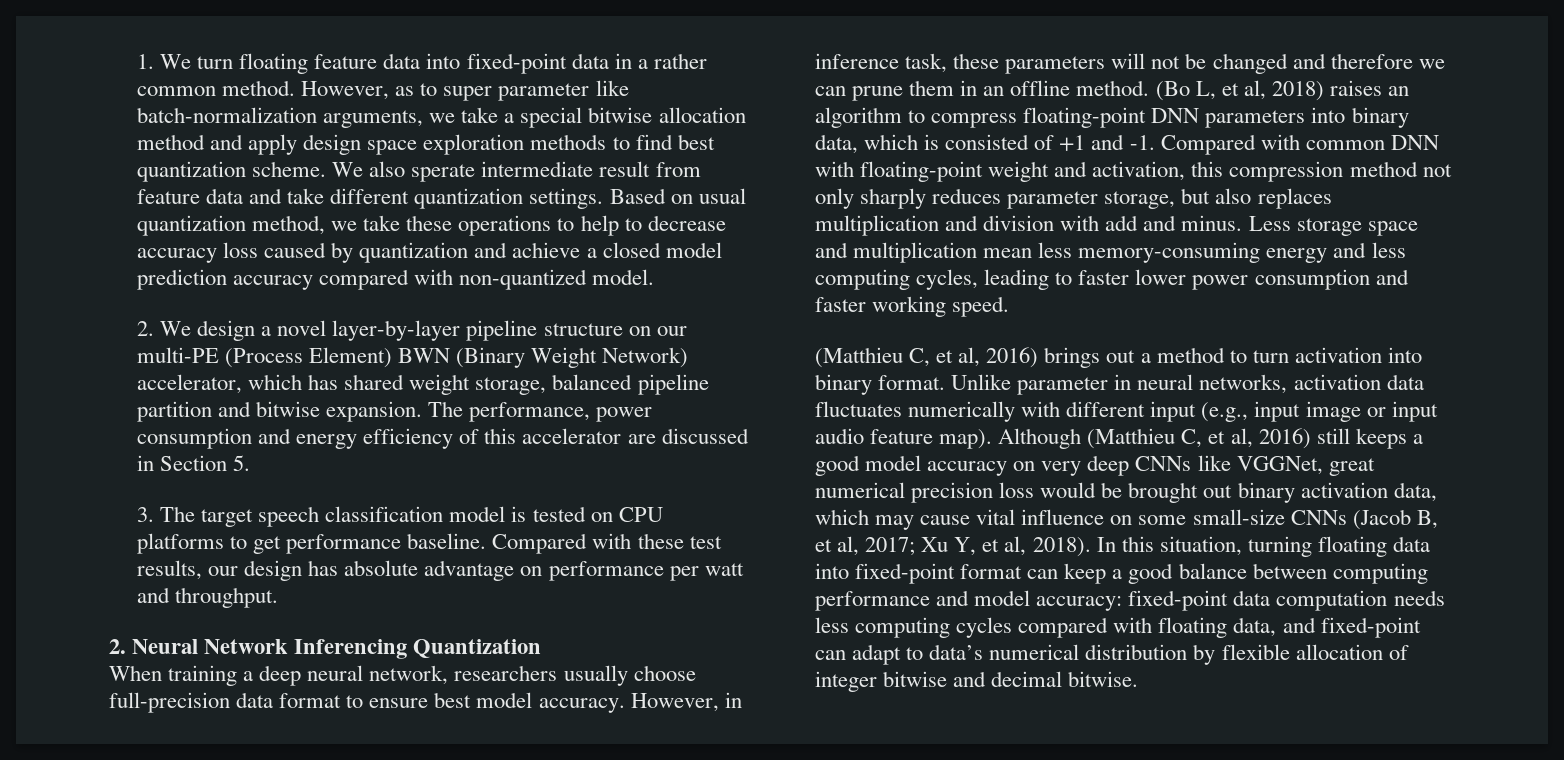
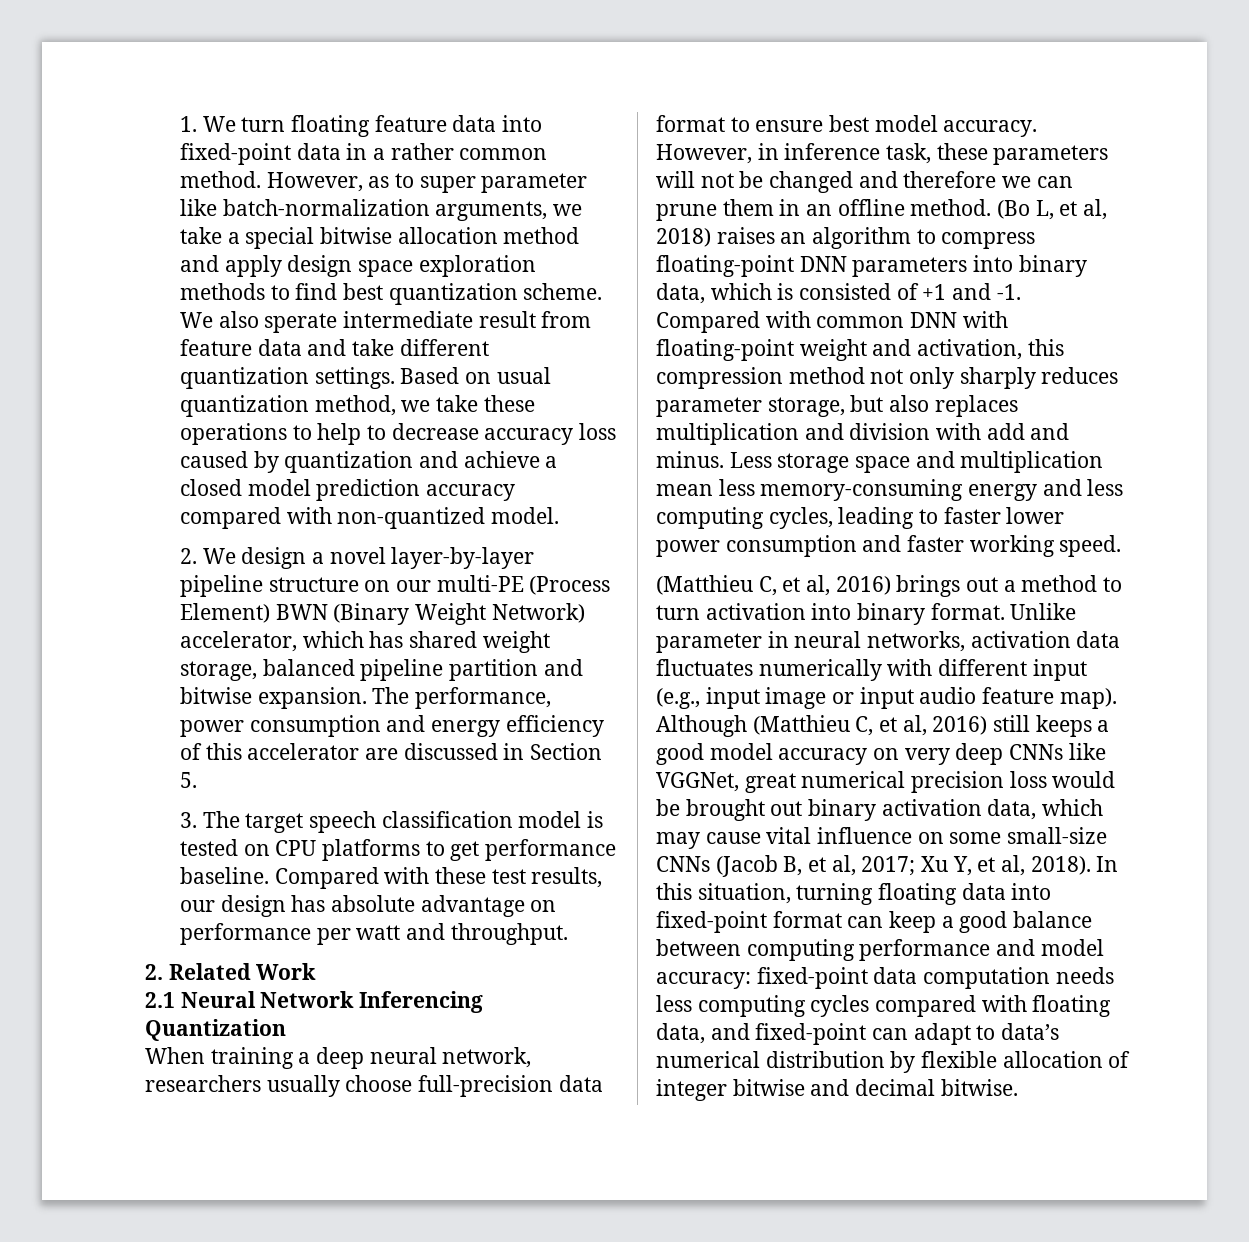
- 2. Neural Network Inferencing Quantization
+ 2. Related Work
+ 2.1 Neural Network Inferencing Quantization

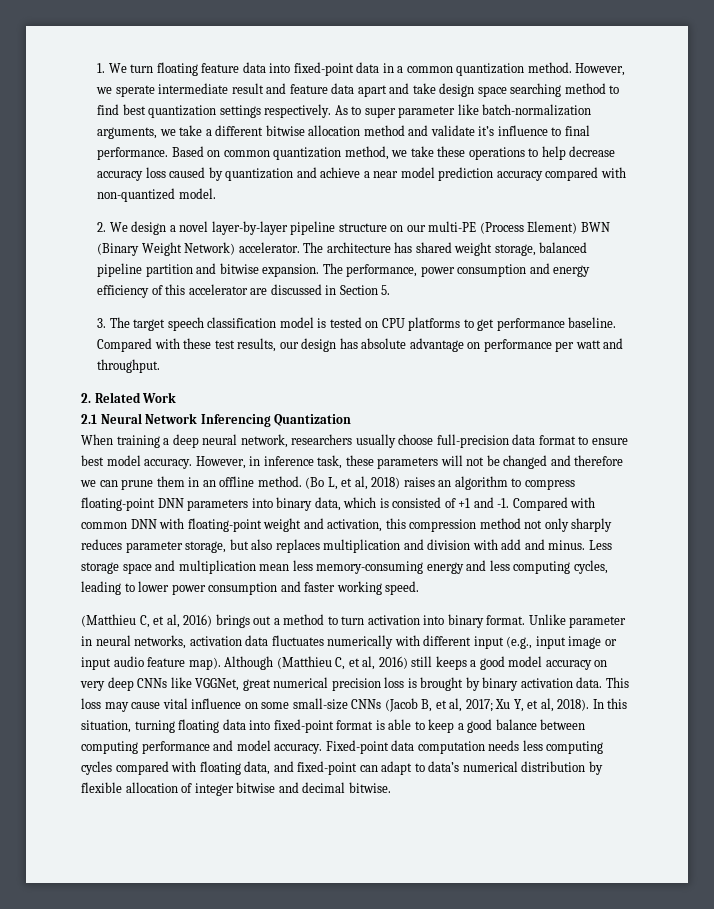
- 1. We turn floating feature data into fixed-point data in a rather common method. However, as to super parameter like batch-normalization arguments, we take a special bitwise allocation method and apply design space exploration methods to find best quantization scheme. We also sperate intermediate result from feature data and take different quantization settings.
+ 1. We turn floating feature data into fixed-point data in a common quantization method. However, we sperate intermediate result and feature data apart and take design space searching method to find best quantization settings respectively. As to super parameter like batch-normalization arguments, we take a different bitwise allocation method and validate it’s influence to final performance.
- Based on usual quantization method, we take these operations to help to decrease accuracy loss caused by quantization and achieve a closed model prediction accuracy compared with non-quantized model.
+ Based on common quantization method, we take these operations to help decrease accuracy loss caused by quantization and achieve a near model prediction accuracy compared with non-quantized model.
- 2. We design a novel layer-by-layer pipeline structure on our multi-PE (Process Element) BWN (Binary Weight Network) accelerator, which has shared weight storage, balanced pipeline partition and bitwise expansion.
+ 2. We design a novel layer-by-layer pipeline structure on our multi-PE (Process Element) BWN (Binary Weight Network) accelerator. The architecture has shared weight storage, balanced pipeline partition and bitwise expansion.
- Less storage space and multiplication mean less memory-consuming energy and less computing cycles, leading to faster lower power consumption and faster working speed.
+ Less storage space and multiplication mean less memory-consuming energy and less computing cycles, leading to lower power consumption and faster working speed.
- Although (Matthieu C, et al, 2016) still keeps a good model accuracy on very deep CNNs like VGGNet, great numerical precision loss would be brought out binary activation data, which may cause vital influence on some small-size CNNs (Jacob B, et al, 2017; Xu Y, et al, 2018).
+ Although (Matthieu C, et al, 2016) still keeps a good model accuracy on very deep CNNs like VGGNet, great numerical precision loss is brought by binary activation data. This loss may cause vital influence on some small-size CNNs (Jacob B, et al, 2017; Xu Y, et al, 2018).
- In this situation, turning floating data into fixed-point format can keep a good balance between computing performance and model accuracy: fixed-point data computation needs less computing cycles compared with floating data, and fixed-point can adapt to data’s numerical distribution by flexible allocation of integer bitwise and decimal bitwise.
+ In this situation, turning floating data into fixed-point format is able to keep a good balance between computing performance and model accuracy. Fixed-point data computation needs less computing cycles compared with floating data, and fixed-point can adapt to data’s numerical distribution by flexible allocation of integer bitwise and decimal bitwise.

